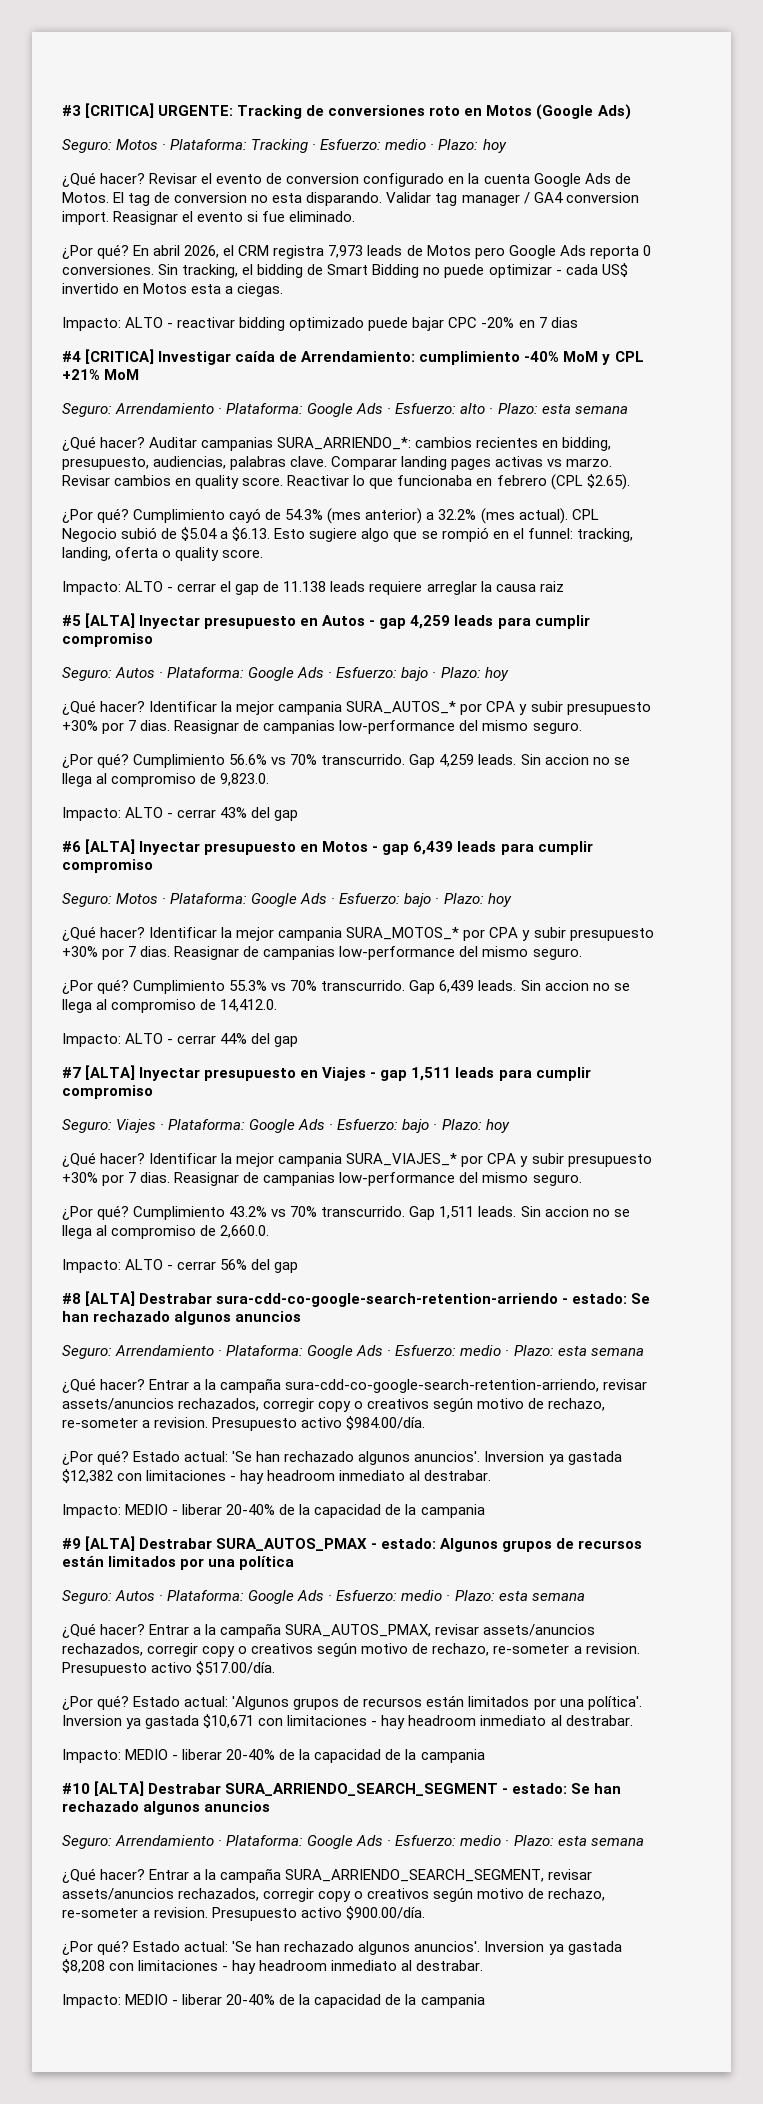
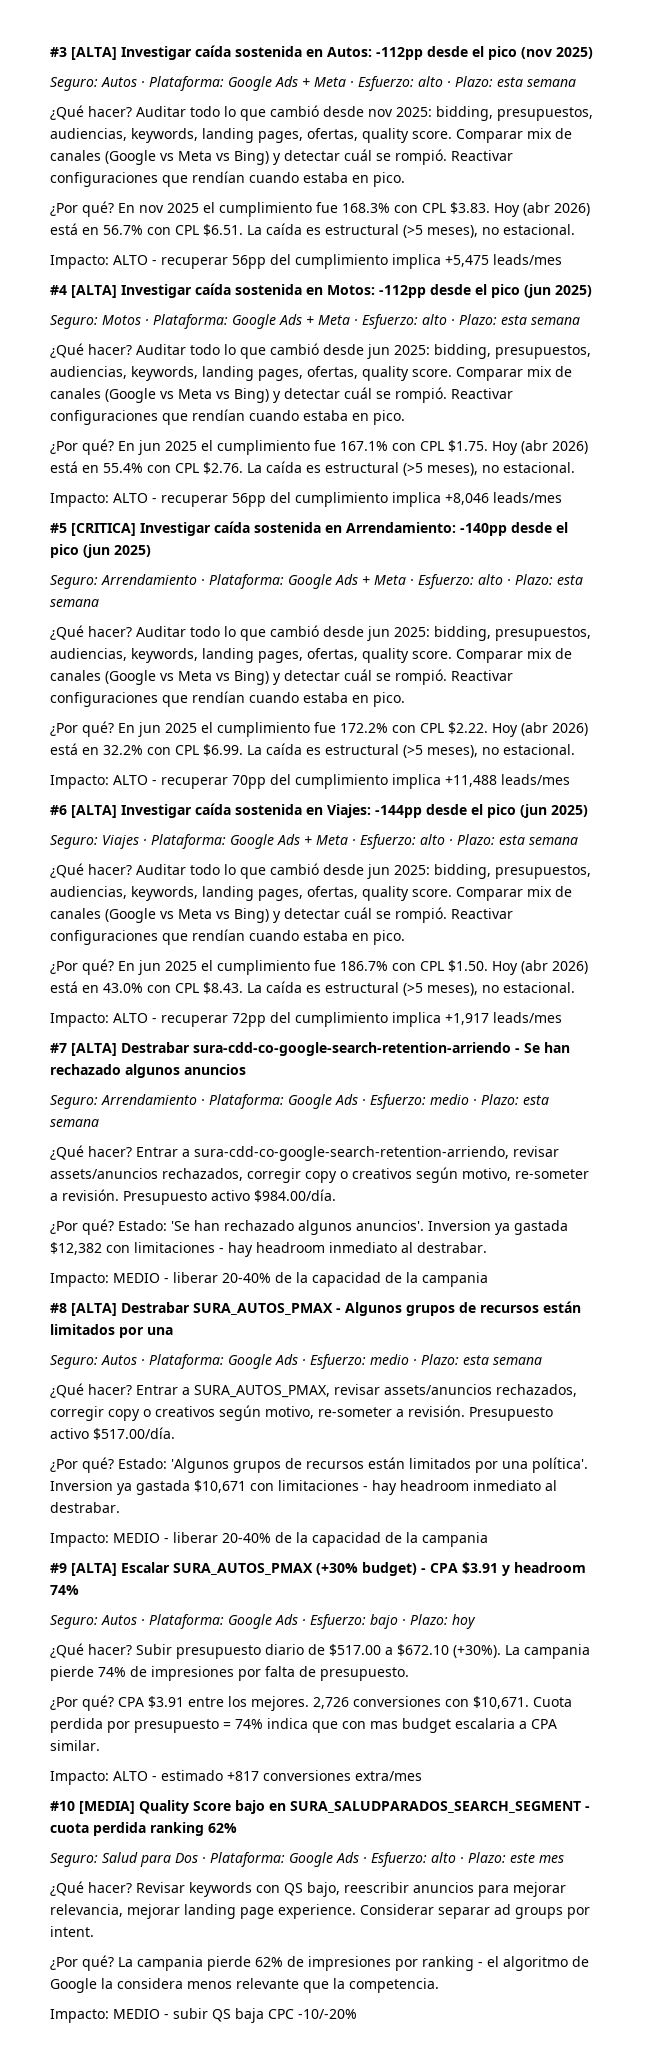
- #3 [CRITICA] URGENTE: Tracking de conversiones roto en Motos (Google Ads)
- Seguro: Motos · Plataforma: Tracking · Esfuerzo: medio · Plazo: hoy
- ¿Qué hacer? Revisar el evento de conversion configurado en la cuenta Google Ads de Motos. El tag de conversion no esta disparando. Validar tag manager / GA4 conversion import. Reasignar el evento si fue eliminado.
- ¿Por qué? En abril 2026, el CRM registra 7,973 leads de Motos pero Google Ads reporta 0 conversiones. Sin tracking, el bidding de Smart Bidding no puede optimizar - cada US$ invertido en Motos esta a ciegas.
- Impacto: ALTO - reactivar bidding optimizado puede bajar CPC -20% en 7 dias
- #4 [CRITICA] Investigar caída de Arrendamiento: cumplimiento -40% MoM y CPL +21% MoM
- Seguro: Arrendamiento · Plataforma: Google Ads · Esfuerzo: alto · Plazo: esta semana
+ #3 [ALTA] Investigar caída sostenida en Autos: -112pp desde el pico (nov 2025)
+ Seguro: Autos · Plataforma: Google Ads + Meta · Esfuerzo: alto · Plazo: esta semana
- Auditar campanias SURA_ARRIENDO_*: cambios recientes en bidding, presupuesto, audiencias, palabras clave. Comparar landing pages activas vs marzo. Revisar cambios en quality score. Reactivar lo que funcionaba en febrero (CPL $2.65).
- ¿Por qué? Cumplimiento cayó de 54.3% (mes anterior) a 32.2% (mes actual). CPL Negocio subió de $5.04 a $6.13. Esto sugiere algo que se rompió en el funnel: tracking, landing, oferta o quality score.
- Impacto: ALTO - cerrar el gap de 11.138 leads requiere arreglar la causa raiz
- #5 [ALTA] Inyectar presupuesto en Autos - gap 4,259 leads para cumplir compromiso
- Seguro: Autos · Plataforma: Google Ads · Esfuerzo: bajo · Plazo: hoy
- ¿Qué hacer? Identificar la mejor campania SURA_AUTOS_* por CPA y subir presupuesto +30% por 7 dias. Reasignar de campanias low-performance del mismo seguro.
- ¿Por qué? Cumplimiento 56.6% vs 70% transcurrido. Gap 4,259 leads. Sin accion no se llega al compromiso de 9,823.0.
- Impacto: ALTO - cerrar 43% del gap
- #6 [ALTA] Inyectar presupuesto en Motos - gap 6,439 leads para cumplir compromiso
+ Auditar todo lo que cambió desde nov 2025: bidding, presupuestos, audiencias, keywords, landing pages, ofertas, quality score. Comparar mix de canales (Google vs Meta vs Bing) y detectar cuál se rompió. Reactivar configuraciones que rendían cuando estaba en pico.
+ ¿Por qué? En nov 2025 el cumplimiento fue 168.3% con CPL $3.83. Hoy (abr 2026) está en 56.7% con CPL $6.51. La caída es estructural (>5 meses), no estacional.
+ Impacto: ALTO - recuperar 56pp del cumplimiento implica +5,475 leads/mes
+ #4 [ALTA] Investigar caída sostenida en Motos: -112pp desde el pico (jun 2025)
- Seguro: Motos · Plataforma: Google Ads · Esfuerzo: bajo · Plazo: hoy
- ¿Qué hacer? Identificar la mejor campania SURA_MOTOS_* por CPA y subir presupuesto +30% por 7 dias. Reasignar de campanias low-performance del mismo seguro.
- ¿Por qué? Cumplimiento 55.3% vs 70% transcurrido. Gap 6,439 leads. Sin accion no se llega al compromiso de 14,412.0.
- Impacto: ALTO - cerrar 44% del gap
- #7 [ALTA] Inyectar presupuesto en Viajes - gap 1,511 leads para cumplir compromiso
+ Seguro: Motos · Plataforma: Google Ads + Meta · Esfuerzo: alto · Plazo: esta semana
+ ¿Qué hacer? Auditar todo lo que cambió desde jun 2025: bidding, presupuestos, audiencias, keywords, landing pages, ofertas, quality score. Comparar mix de canales (Google vs Meta vs Bing) y detectar cuál se rompió. Reactivar configuraciones que rendían cuando estaba en pico.
+ ¿Por qué? En jun 2025 el cumplimiento fue 167.1% con CPL $1.75. Hoy (abr 2026) está en 55.4% con CPL $2.76. La caída es estructural (>5 meses), no estacional.
+ Impacto: ALTO - recuperar 56pp del cumplimiento implica +8,046 leads/mes
+ #5 [CRITICA] Investigar caída sostenida en Arrendamiento: -140pp desde el pico (jun 2025)
+ Seguro: Arrendamiento · Plataforma: Google Ads + Meta · Esfuerzo: alto · Plazo: esta semana
+ ¿Qué hacer? Auditar todo lo que cambió desde jun 2025: bidding, presupuestos, audiencias, keywords, landing pages, ofertas, quality score. Comparar mix de canales (Google vs Meta vs Bing) y detectar cuál se rompió. Reactivar configuraciones que rendían cuando estaba en pico.
+ ¿Por qué? En jun 2025 el cumplimiento fue 172.2% con CPL $2.22. Hoy (abr 2026) está en 32.2% con CPL $6.99. La caída es estructural (>5 meses), no estacional.
+ Impacto: ALTO - recuperar 70pp del cumplimiento implica +11,488 leads/mes
+ #6 [ALTA] Investigar caída sostenida en Viajes: -144pp desde el pico (jun 2025)
- Seguro: Viajes · Plataforma: Google Ads · Esfuerzo: bajo · Plazo: hoy
- ¿Qué hacer? Identificar la mejor campania SURA_VIAJES_* por CPA y subir presupuesto +30% por 7 dias. Reasignar de campanias low-performance del mismo seguro.
- ¿Por qué? Cumplimiento 43.2% vs 70% transcurrido. Gap 1,511 leads. Sin accion no se llega al compromiso de 2,660.0.
- Impacto: ALTO - cerrar 56% del gap
- #8 [ALTA] Destrabar sura-cdd-co-google-search-retention-arriendo - estado: Se han rechazado algunos anuncios
+ Seguro: Viajes · Plataforma: Google Ads + Meta · Esfuerzo: alto · Plazo: esta semana
+ ¿Qué hacer? Auditar todo lo que cambió desde jun 2025: bidding, presupuestos, audiencias, keywords, landing pages, ofertas, quality score. Comparar mix de canales (Google vs Meta vs Bing) y detectar cuál se rompió. Reactivar configuraciones que rendían cuando estaba en pico.
+ ¿Por qué? En jun 2025 el cumplimiento fue 186.7% con CPL $1.50. Hoy (abr 2026) está en 43.0% con CPL $8.43. La caída es estructural (>5 meses), no estacional.
+ Impacto: ALTO - recuperar 72pp del cumplimiento implica +1,917 leads/mes
+ #7 [ALTA] Destrabar sura-cdd-co-google-search-retention-arriendo - Se han rechazado algunos anuncios
- Entrar a la campaña sura-cdd-co-google-search-retention-arriendo, revisar assets/anuncios rechazados, corregir copy o creativos según motivo de rechazo, re-someter a revision.
+ Entrar a sura-cdd-co-google-search-retention-arriendo, revisar assets/anuncios rechazados, corregir copy o creativos según motivo, re-someter a revisión.
  Presupuesto activo $984.00/día.
- ¿Por qué? Estado actual: 'Se han rechazado algunos anuncios'.
+ ¿Por qué? Estado: 'Se han rechazado algunos anuncios'.
- #9 [ALTA] Destrabar SURA_AUTOS_PMAX - estado: Algunos grupos de recursos están limitados por una política
+ #8 [ALTA] Destrabar SURA_AUTOS_PMAX - Algunos grupos de recursos están limitados por una
- Entrar a la campaña SURA_AUTOS_PMAX, revisar assets/anuncios rechazados, corregir copy o creativos según motivo de rechazo, re-someter a revision.
+ Entrar a SURA_AUTOS_PMAX, revisar assets/anuncios rechazados, corregir copy o creativos según motivo, re-someter a revisión.
- Estado actual: 'Algunos grupos de recursos están limitados por una política'.
+ Estado: 'Algunos grupos de recursos están limitados por una política'.
- #10 [ALTA] Destrabar SURA_ARRIENDO_SEARCH_SEGMENT - estado: Se han rechazado algunos anuncios
- Seguro: Arrendamiento · Plataforma: Google Ads · Esfuerzo: medio · Plazo: esta semana
- ¿Qué hacer? Entrar a la campaña SURA_ARRIENDO_SEARCH_SEGMENT, revisar assets/anuncios rechazados, corregir copy o creativos según motivo de rechazo, re-someter a revision. Presupuesto activo $900.00/día.
- ¿Por qué? Estado actual: 'Se han rechazado algunos anuncios'. Inversion ya gastada $8,208 con limitaciones - hay headroom inmediato al destrabar.
- Impacto: MEDIO - liberar 20-40% de la capacidad de la campania
+ #9 [ALTA] Escalar SURA_AUTOS_PMAX (+30% budget) - CPA $3.91 y headroom 74%
+ Seguro: Autos · Plataforma: Google Ads · Esfuerzo: bajo · Plazo: hoy
+ ¿Qué hacer? Subir presupuesto diario de $517.00 a $672.10 (+30%). La campania pierde 74% de impresiones por falta de presupuesto.
+ ¿Por qué? CPA $3.91 entre los mejores. 2,726 conversiones con $10,671. Cuota perdida por presupuesto = 74% indica que con mas budget escalaria a CPA similar.
+ Impacto: ALTO - estimado +817 conversiones extra/mes
+ #10 [MEDIA] Quality Score bajo en SURA_SALUDPARADOS_SEARCH_SEGMENT - cuota perdida ranking 62%
+ Seguro: Salud para Dos · Plataforma: Google Ads · Esfuerzo: alto · Plazo: este mes
+ ¿Qué hacer? Revisar keywords con QS bajo, reescribir anuncios para mejorar relevancia, mejorar landing page experience. Considerar separar ad groups por intent.
+ ¿Por qué? La campania pierde 62% de impresiones por ranking - el algoritmo de Google la considera menos relevante que la competencia.
+ Impacto: MEDIO - subir QS baja CPC -10/-20%

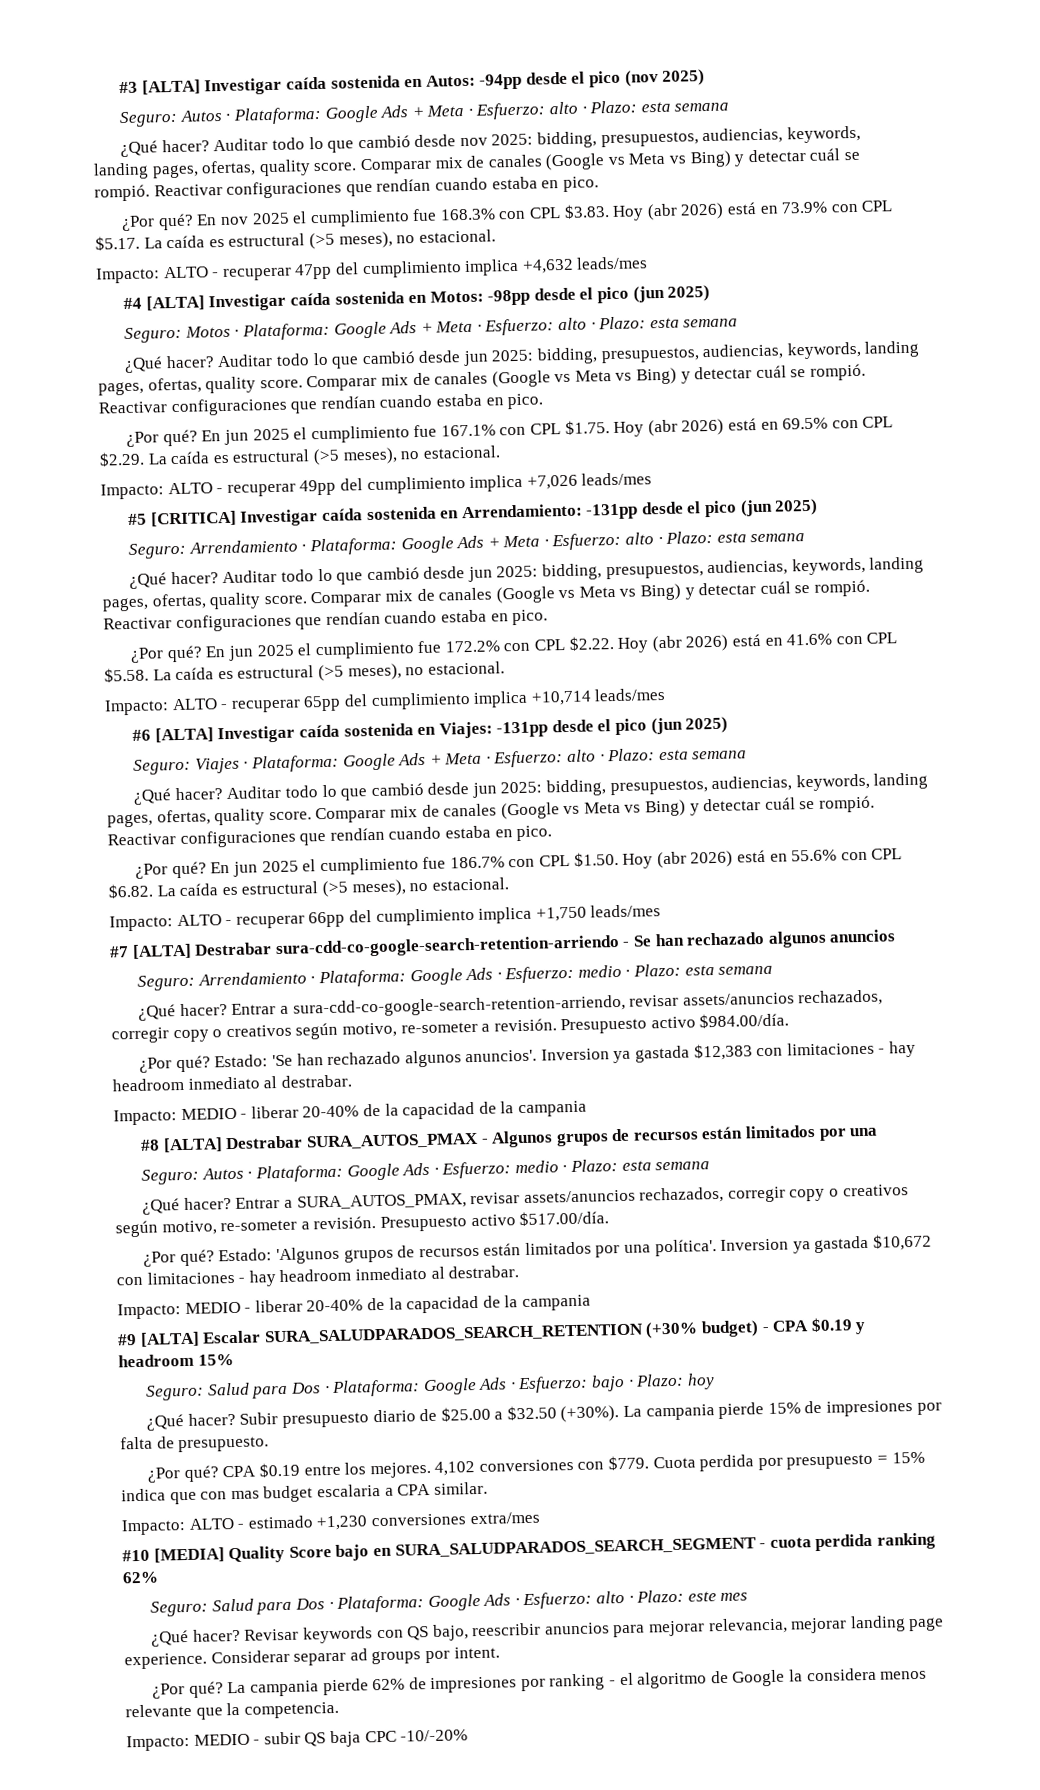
- #3 [ALTA] Investigar caída sostenida en Autos: -112pp desde el pico (nov 2025)
+ #3 [ALTA] Investigar caída sostenida en Autos: -94pp desde el pico (nov 2025)
- En nov 2025 el cumplimiento fue 168.3% con CPL $3.83. Hoy (abr 2026) está en 56.7% con CPL $6.51. La caída es estructural (>5 meses), no estacional.
+ En nov 2025 el cumplimiento fue 168.3% con CPL $3.83. Hoy (abr 2026) está en 73.9% con CPL $5.17. La caída es estructural (>5 meses), no estacional.
- Impacto: ALTO - recuperar 56pp del cumplimiento implica +5,475 leads/mes
+ Impacto: ALTO - recuperar 47pp del cumplimiento implica +4,632 leads/mes
- #4 [ALTA] Investigar caída sostenida en Motos: -112pp desde el pico (jun 2025)
+ #4 [ALTA] Investigar caída sostenida en Motos: -98pp desde el pico (jun 2025)
- En jun 2025 el cumplimiento fue 167.1% con CPL $1.75. Hoy (abr 2026) está en 55.4% con CPL $2.76. La caída es estructural (>5 meses), no estacional.
+ En jun 2025 el cumplimiento fue 167.1% con CPL $1.75. Hoy (abr 2026) está en 69.5% con CPL $2.29. La caída es estructural (>5 meses), no estacional.
- Impacto: ALTO - recuperar 56pp del cumplimiento implica +8,046 leads/mes
+ Impacto: ALTO - recuperar 49pp del cumplimiento implica +7,026 leads/mes
- #5 [CRITICA] Investigar caída sostenida en Arrendamiento: -140pp desde el pico (jun 2025)
+ #5 [CRITICA] Investigar caída sostenida en Arrendamiento: -131pp desde el pico (jun 2025)
- En jun 2025 el cumplimiento fue 172.2% con CPL $2.22. Hoy (abr 2026) está en 32.2% con CPL $6.99. La caída es estructural (>5 meses), no estacional.
+ En jun 2025 el cumplimiento fue 172.2% con CPL $2.22. Hoy (abr 2026) está en 41.6% con CPL $5.58. La caída es estructural (>5 meses), no estacional.
- Impacto: ALTO - recuperar 70pp del cumplimiento implica +11,488 leads/mes
+ Impacto: ALTO - recuperar 65pp del cumplimiento implica +10,714 leads/mes
- #6 [ALTA] Investigar caída sostenida en Viajes: -144pp desde el pico (jun 2025)
+ #6 [ALTA] Investigar caída sostenida en Viajes: -131pp desde el pico (jun 2025)
- En jun 2025 el cumplimiento fue 186.7% con CPL $1.50. Hoy (abr 2026) está en 43.0% con CPL $8.43. La caída es estructural (>5 meses), no estacional.
+ En jun 2025 el cumplimiento fue 186.7% con CPL $1.50. Hoy (abr 2026) está en 55.6% con CPL $6.82. La caída es estructural (>5 meses), no estacional.
- Impacto: ALTO - recuperar 72pp del cumplimiento implica +1,917 leads/mes
+ Impacto: ALTO - recuperar 66pp del cumplimiento implica +1,750 leads/mes
- Inversion ya gastada $12,382 con limitaciones - hay headroom inmediato al destrabar.
+ Inversion ya gastada $12,383 con limitaciones - hay headroom inmediato al destrabar.
- Inversion ya gastada $10,671 con limitaciones - hay headroom inmediato al destrabar.
+ Inversion ya gastada $10,672 con limitaciones - hay headroom inmediato al destrabar.
- #9 [ALTA] Escalar SURA_AUTOS_PMAX (+30% budget) - CPA $3.91 y headroom 74%
- Seguro: Autos · Plataforma: Google Ads · Esfuerzo: bajo · Plazo: hoy
+ #9 [ALTA] Escalar SURA_SALUDPARADOS_SEARCH_RETENTION (+30% budget) - CPA $0.19 y headroom 15%
+ Seguro: Salud para Dos · Plataforma: Google Ads · Esfuerzo: bajo · Plazo: hoy
- Subir presupuesto diario de $517.00 a $672.10 (+30%).
+ Subir presupuesto diario de $25.00 a $32.50 (+30%).
- La campania pierde 74% de impresiones por falta de presupuesto.
+ La campania pierde 15% de impresiones por falta de presupuesto.
- CPA $3.91 entre los mejores.
+ CPA $0.19 entre los mejores.
- 2,726 conversiones con $10,671.
+ 4,102 conversiones con $779.
- Cuota perdida por presupuesto = 74% indica que con mas budget escalaria a CPA similar.
+ Cuota perdida por presupuesto = 15% indica que con mas budget escalaria a CPA similar.
- Impacto: ALTO - estimado +817 conversiones extra/mes
+ Impacto: ALTO - estimado +1,230 conversiones extra/mes

